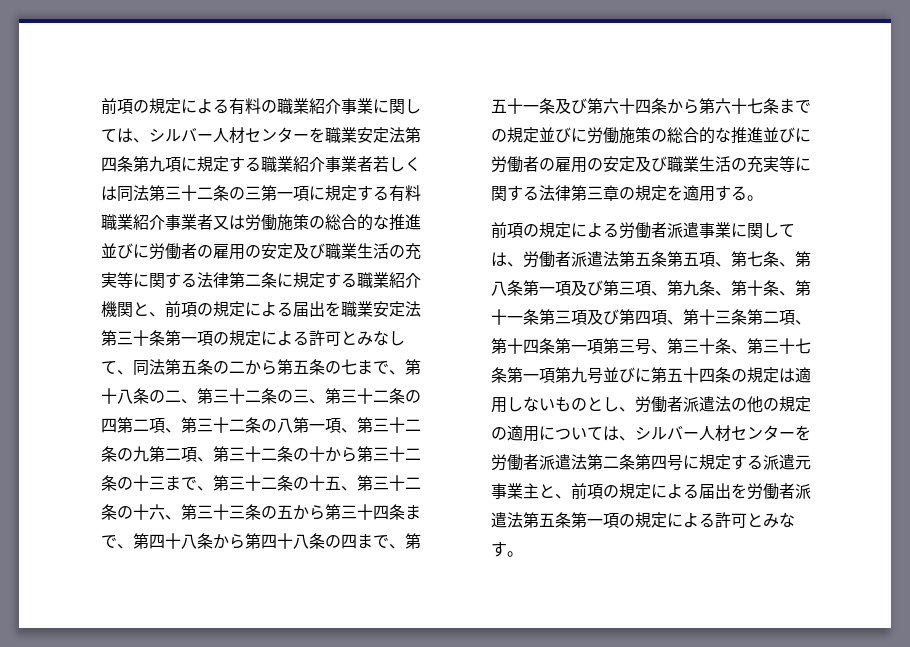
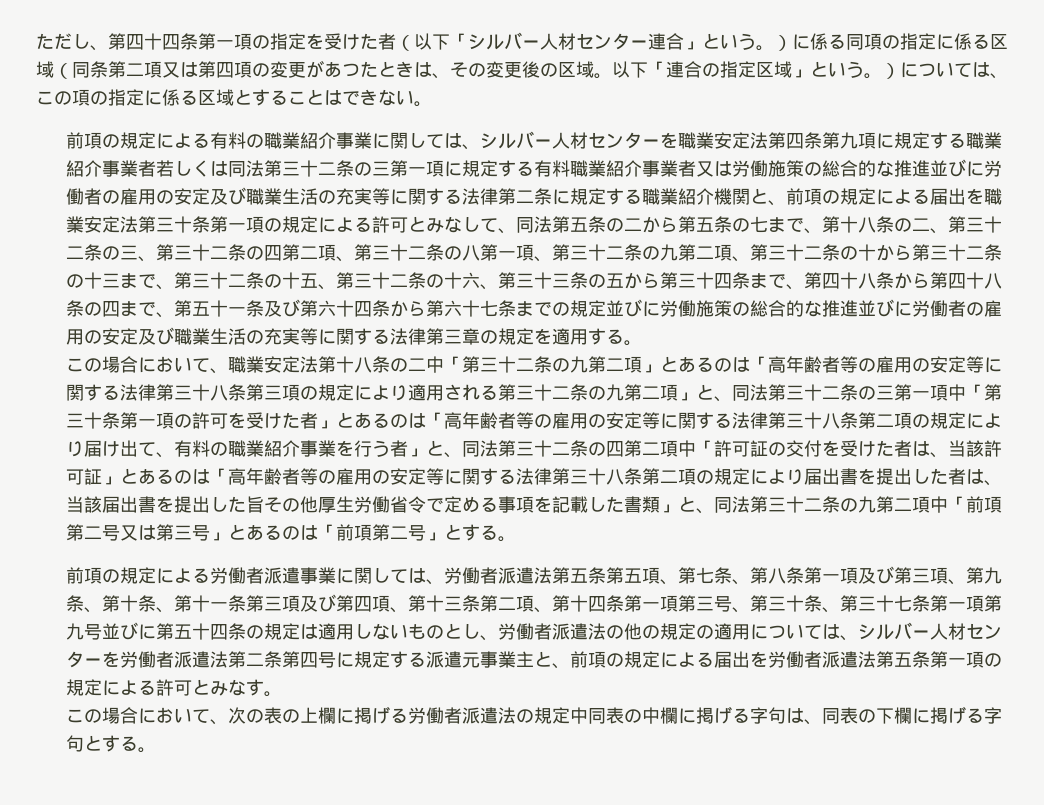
+ ただし、第四十四条第一項の指定を受けた者（以下「シルバー人材センター連合」という。）に係る同項の指定に係る区域（同条第二項又は第四項の変更があつたときは、その変更後の区域。以下「連合の指定区域」という。）については、この項の指定に係る区域とすることはできない。
+ この場合において、職業安定法第十八条の二中「第三十二条の九第二項」とあるのは「高年齢者等の雇用の安定等に関する法律第三十八条第三項の規定により適用される第三十二条の九第二項」と、同法第三十二条の三第一項中「第三十条第一項の許可を受けた者」とあるのは「高年齢者等の雇用の安定等に関する法律第三十八条第二項の規定により届け出て、有料の職業紹介事業を行う者」と、同法第三十二条の四第二項中「許可証の交付を受けた者は、当該許可証」とあるのは「高年齢者等の雇用の安定等に関する法律第三十八条第二項の規定により届出書を提出した者は、当該届出書を提出した旨その他厚生労働省令で定める事項を記載した書類」と、同法第三十二条の九第二項中「前項第二号又は第三号」とあるのは「前項第二号」とする。
+ この場合において、次の表の上欄に掲げる労働者派遣法の規定中同表の中欄に掲げる字句は、同表の下欄に掲げる字句とする。

